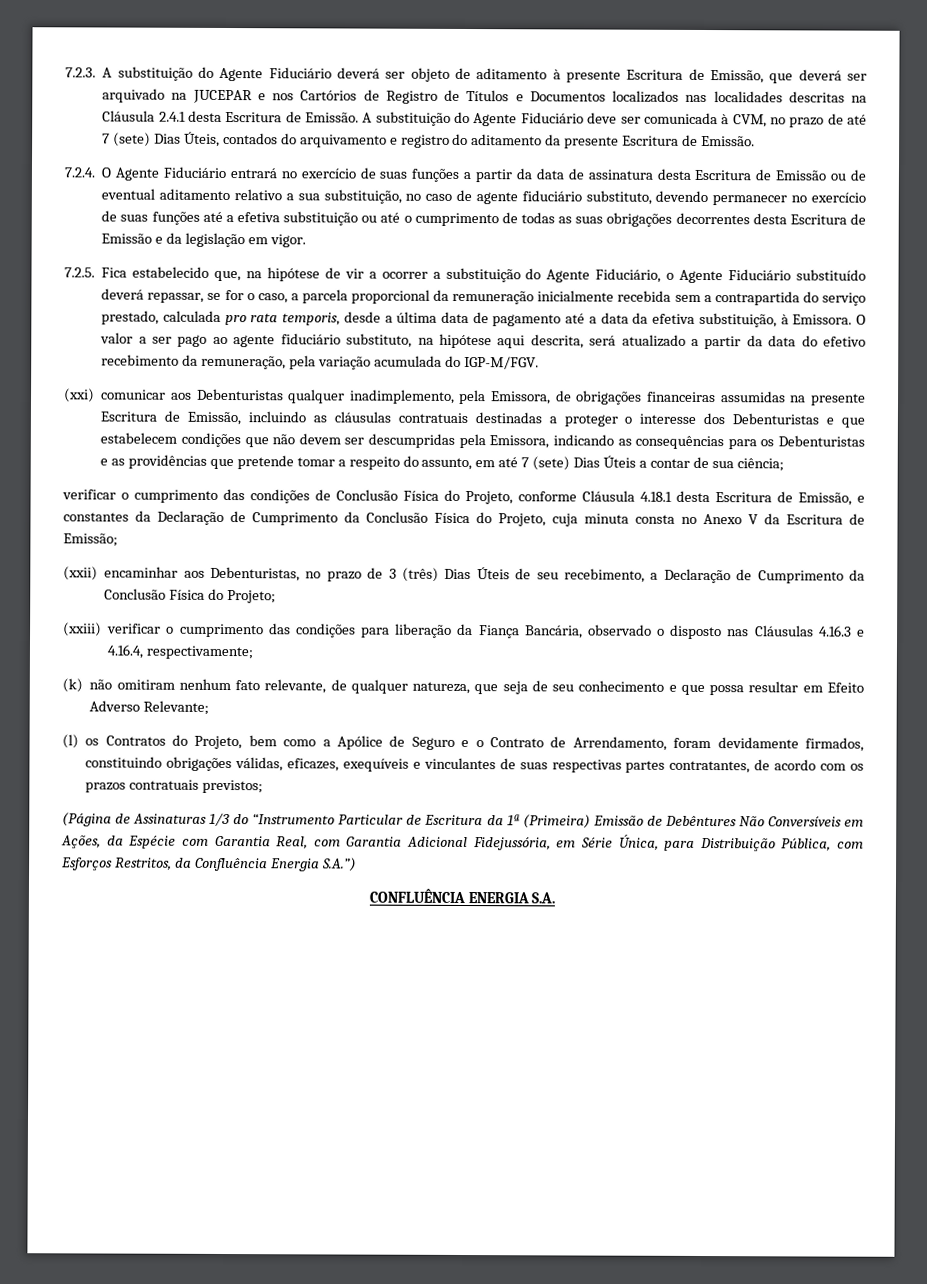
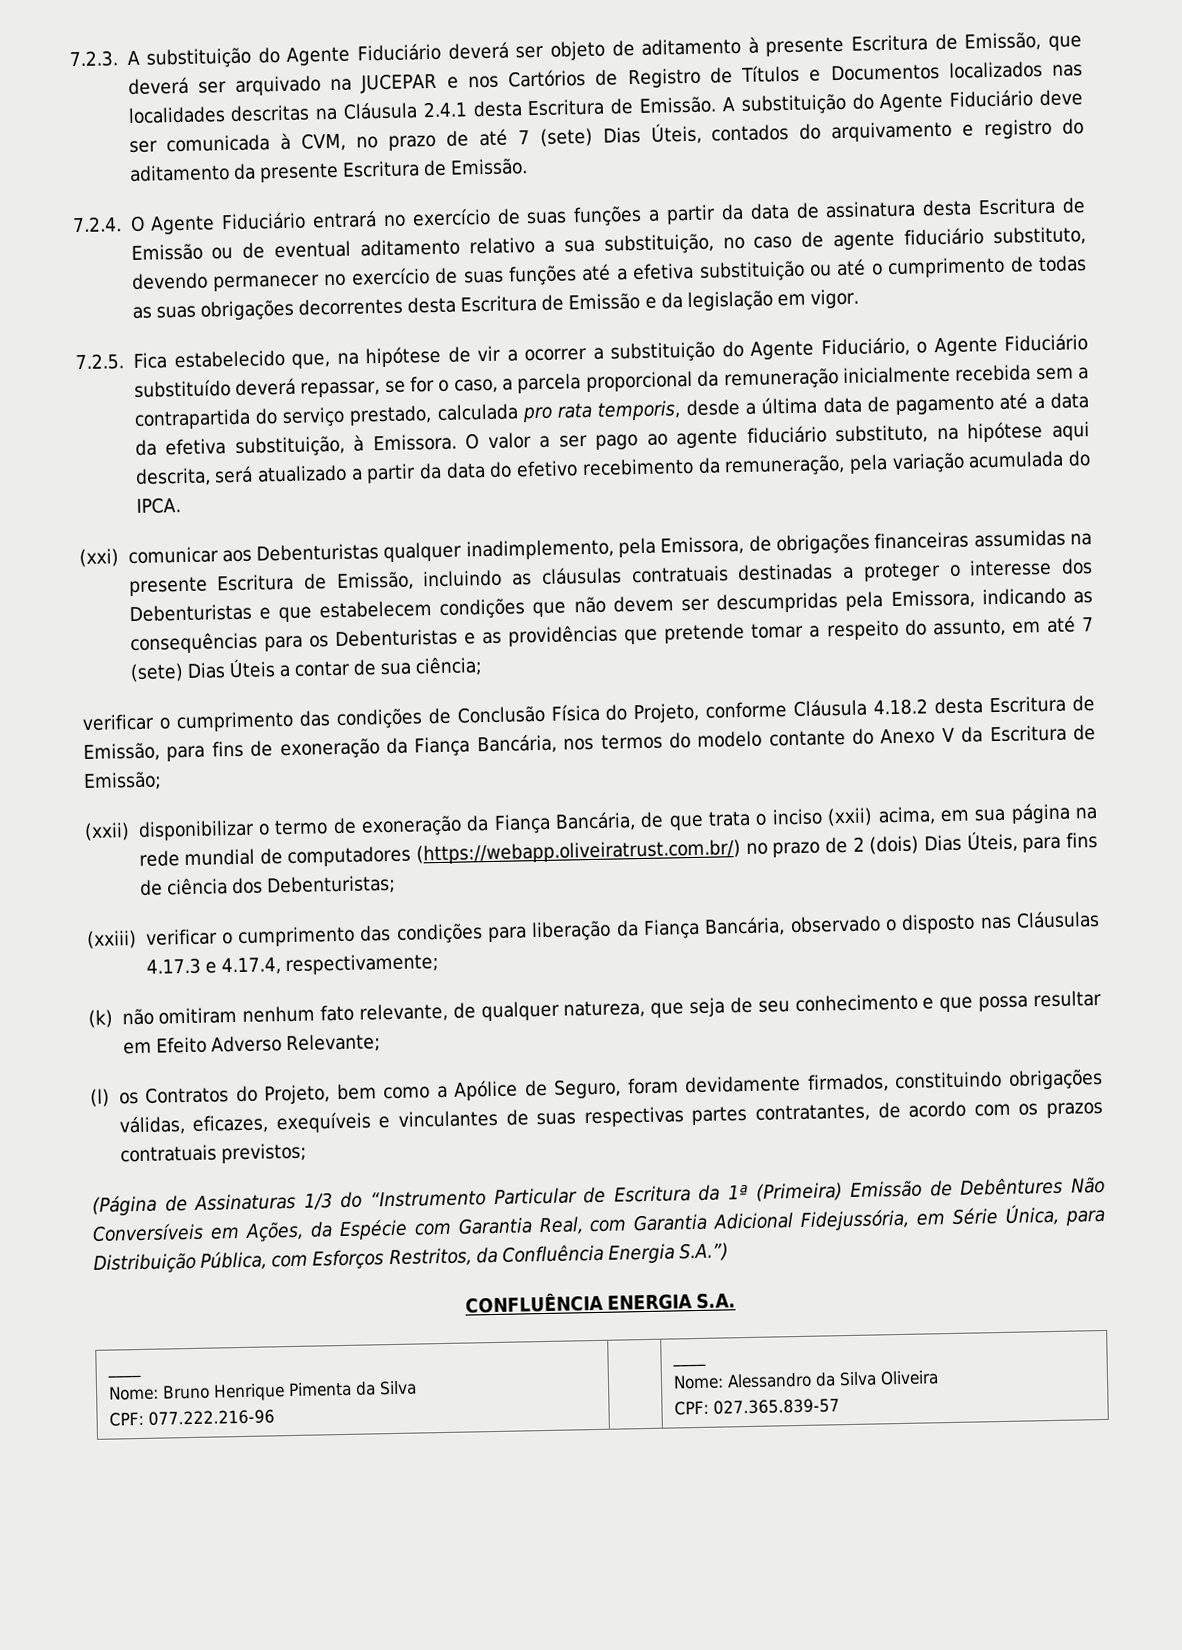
- O valor a ser pago ao agente fiduciário substituto, na hipótese aqui descrita, será atualizado a partir da data do efetivo recebimento da remuneração, pela variação acumulada do IGP-M/FGV.
+ O valor a ser pago ao agente fiduciário substituto, na hipótese aqui descrita, será atualizado a partir da data do efetivo recebimento da remuneração, pela variação acumulada do IPCA.
- verificar o cumprimento das condições de Conclusão Física do Projeto, conforme Cláusula 4.18.1 desta Escritura de Emissão, e constantes da Declaração de Cumprimento da Conclusão Física do Projeto, cuja minuta consta no Anexo V da Escritura de Emissão;
+ verificar o cumprimento das condições de Conclusão Física do Projeto, conforme Cláusula 4.18.2 desta Escritura de Emissão, para fins de exoneração da Fiança Bancária, nos termos do modelo contante do Anexo V da Escritura de Emissão;
- (xxii) encaminhar aos Debenturistas, no prazo de 3 (três) Dias Úteis de seu recebimento, a Declaração de Cumprimento da Conclusão Física do Projeto;
+ (xxii) disponibilizar o termo de exoneração da Fiança Bancária, de que trata o inciso (xxii) acima, em sua página na rede mundial de computadores (https://webapp.oliveiratrust.com.br/) no prazo de 2 (dois) Dias Úteis, para fins de ciência dos Debenturistas;
- (xxiii) verificar o cumprimento das condições para liberação da Fiança Bancária, observado o disposto nas Cláusulas 4.16.3 e 4.16.4, respectivamente;
+ (xxiii) verificar o cumprimento das condições para liberação da Fiança Bancária, observado o disposto nas Cláusulas 4.17.3 e 4.17.4, respectivamente;
- (l) os Contratos do Projeto, bem como a Apólice de Seguro e o Contrato de Arrendamento, foram devidamente firmados, constituindo obrigações válidas, eficazes, exequíveis e vinculantes de suas respectivas partes contratantes, de acordo com os prazos contratuais previstos;
+ (l) os Contratos do Projeto, bem como a Apólice de Seguro, foram devidamente firmados, constituindo obrigações válidas, eficazes, exequíveis e vinculantes de suas respectivas partes contratantes, de acordo com os prazos contratuais previstos;
  CONFLUÊNCIA ENERGIA S.A.
+ ____
+ Nome: Bruno Henrique Pimenta da Silva
+ CPF: 077.222.216-96 | | ____
+ Nome: Alessandro da Silva Oliveira
+ CPF: 027.365.839-57

